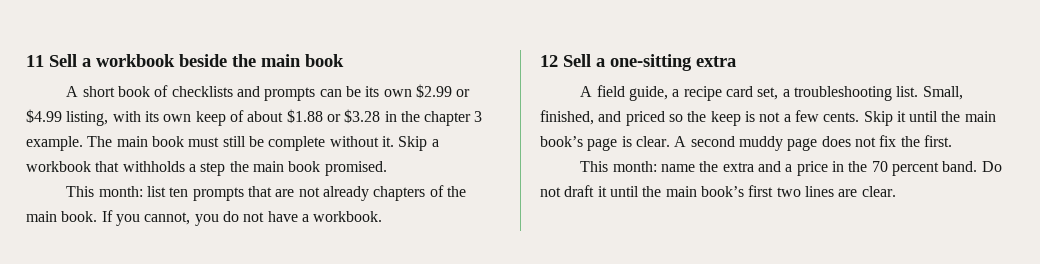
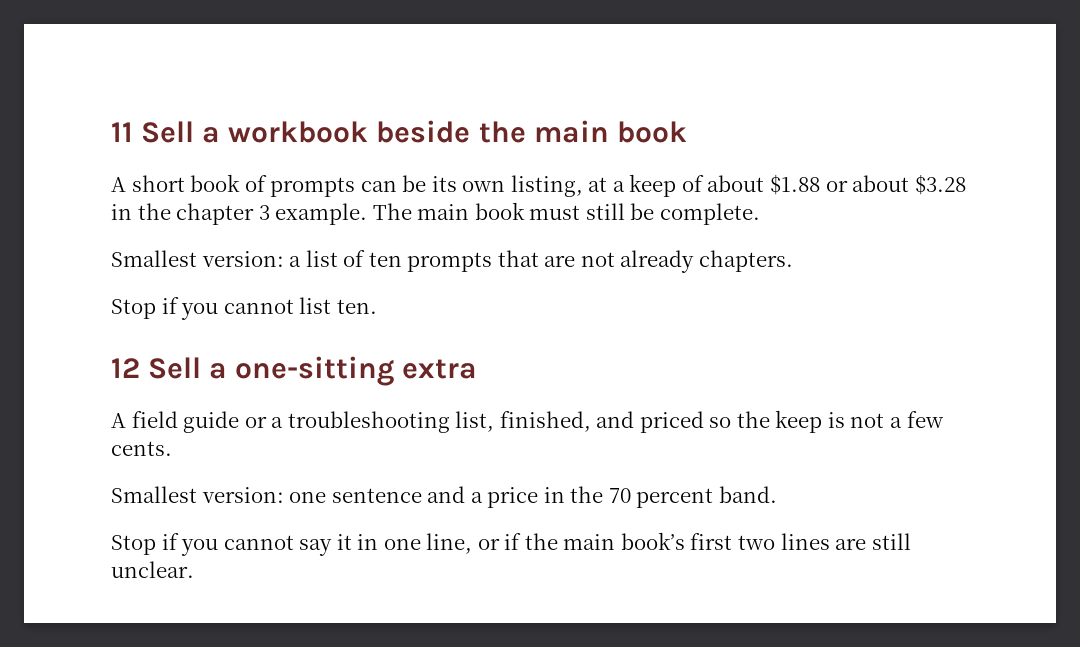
- A short book of checklists and prompts can be its own $2.99 or $4.99 listing, with its own keep of about $1.88 or $3.28 in the chapter 3 example.
+ A short book of prompts can be its own listing, at a keep of about $1.88 or about $3.28 in the chapter 3 example.
- The main book must still be complete without it. Skip a workbook that withholds a step the main book promised.
- This month: list ten prompts that are not already chapters of the main book. If you cannot, you do not have a workbook.
+ The main book must still be complete.
+ Smallest version: a list of ten prompts that are not already chapters.
+ Stop if you cannot list ten.
- A field guide, a recipe card set, a troubleshooting list. Small, finished, and priced so the keep is not a few cents. Skip it until the main book’s page is clear. A second muddy page does not fix the first.
- This month: name the extra and a price in the 70 percent band. Do not draft it until the main book’s first two lines are clear.
+ A field guide or a troubleshooting list, finished, and priced so the keep is not a few cents.
+ Smallest version: one sentence and a price in the 70 percent band.
+ Stop if you cannot say it in one line, or if the main book’s first two lines are still unclear.

